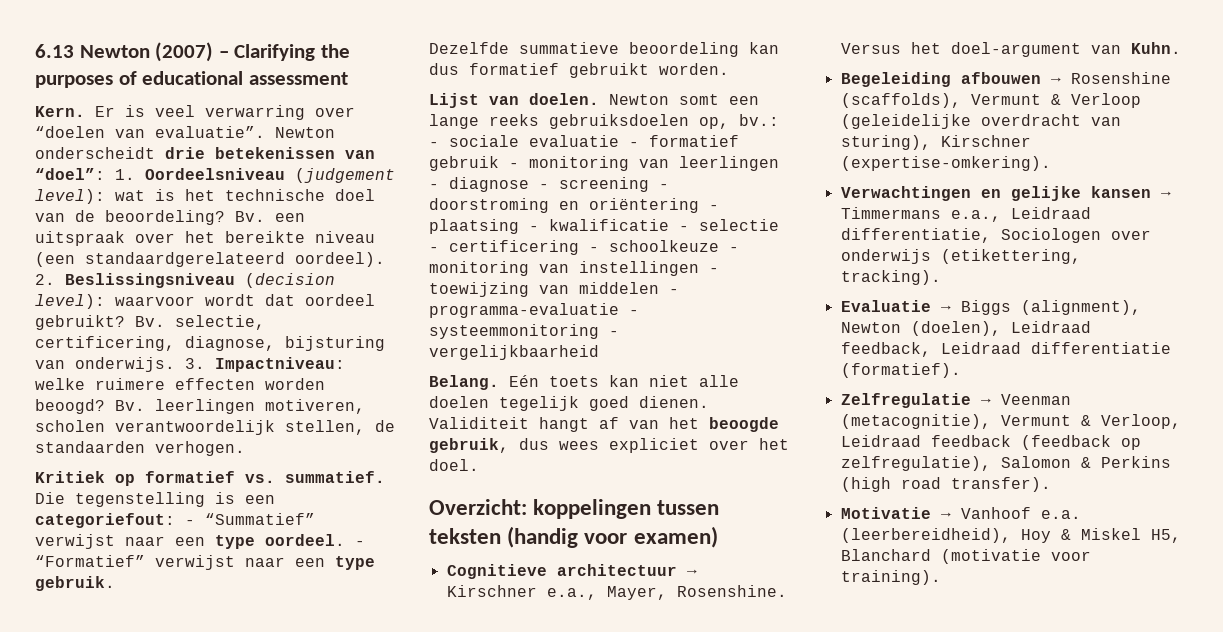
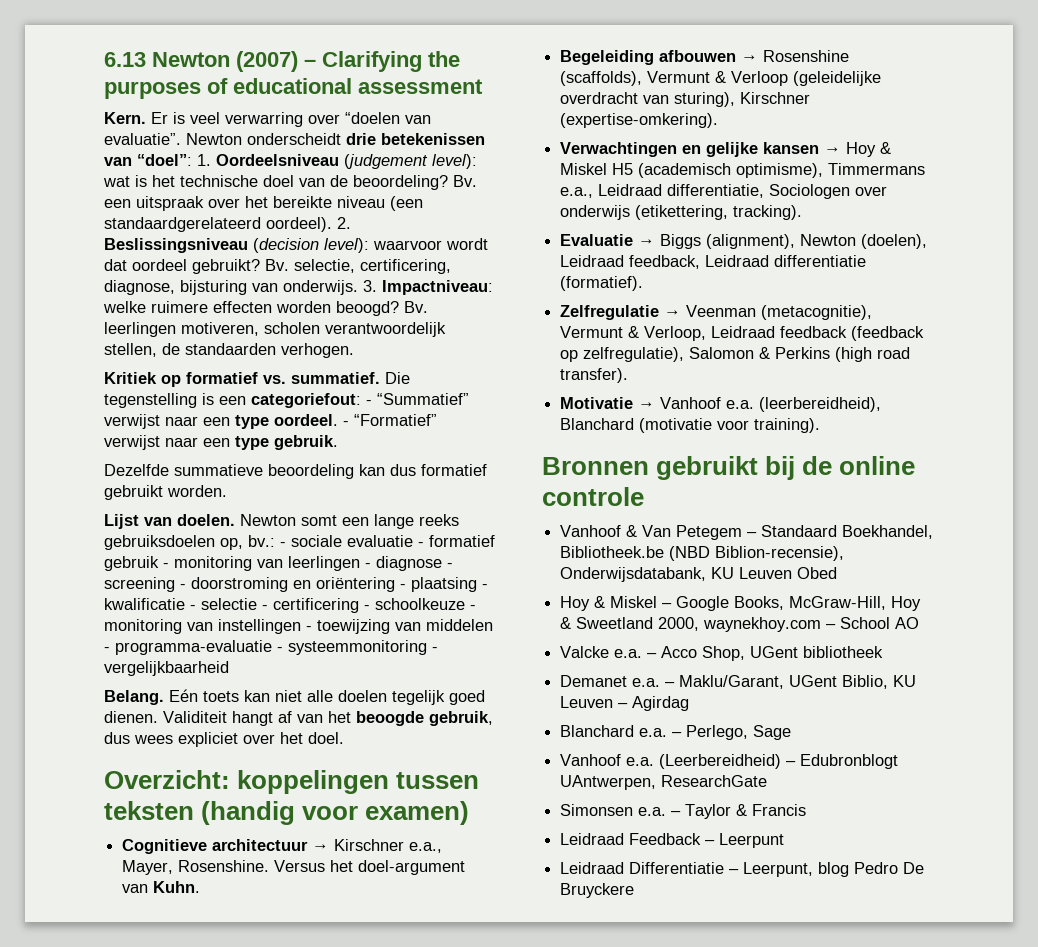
- Verwachtingen en gelijke kansen → Timmermans e.a., Leidraad differentiatie, Sociologen over onderwijs (etikettering, tracking).
+ Verwachtingen en gelijke kansen → Hoy & Miskel H5 (academisch optimisme), Timmermans e.a., Leidraad differentiatie, Sociologen over onderwijs (etikettering, tracking).
- Motivatie → Vanhoof e.a. (leerbereidheid), Hoy & Miskel H5, Blanchard (motivatie voor training).
+ Motivatie → Vanhoof e.a. (leerbereidheid), Blanchard (motivatie voor training).
+ Bronnen gebruikt bij de online controle
+ Vanhoof & Van Petegem – Standaard Boekhandel, Bibliotheek.be (NBD Biblion-recensie), Onderwijsdatabank, KU Leuven Obed
+ Hoy & Miskel – Google Books, McGraw-Hill, Hoy & Sweetland 2000, waynekhoy.com – School AO
+ Valcke e.a. – Acco Shop, UGent bibliotheek
+ Demanet e.a. – Maklu/Garant, UGent Biblio, KU Leuven – Agirdag
+ Blanchard e.a. – Perlego, Sage
+ Vanhoof e.a. (Leerbereidheid) – Edubronblogt UAntwerpen, ResearchGate
+ Simonsen e.a. – Taylor & Francis
+ Leidraad Feedback – Leerpunt
+ Leidraad Differentiatie – Leerpunt, blog Pedro De Bruyckere

